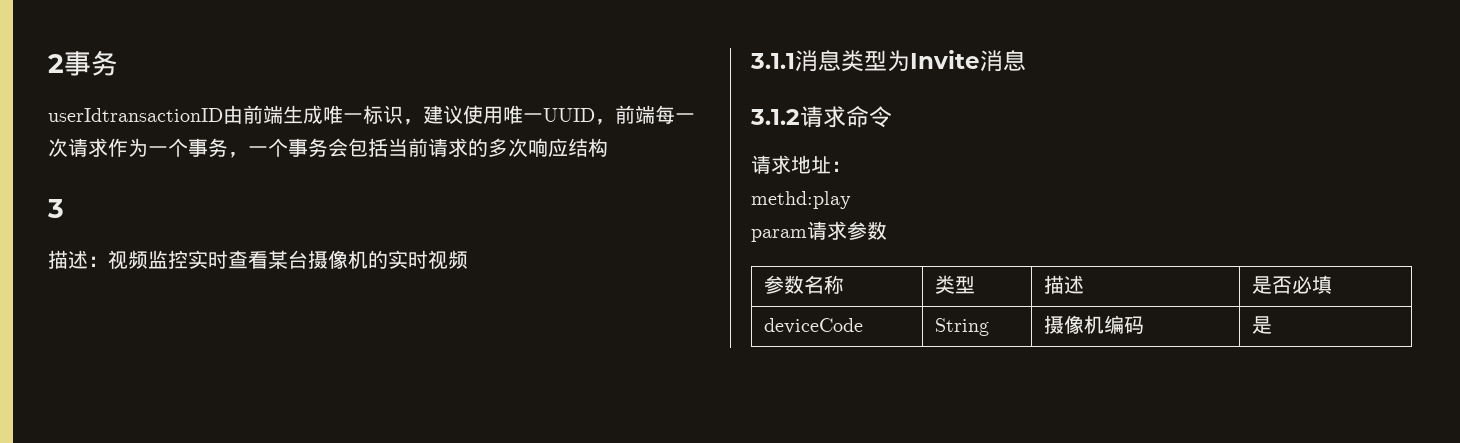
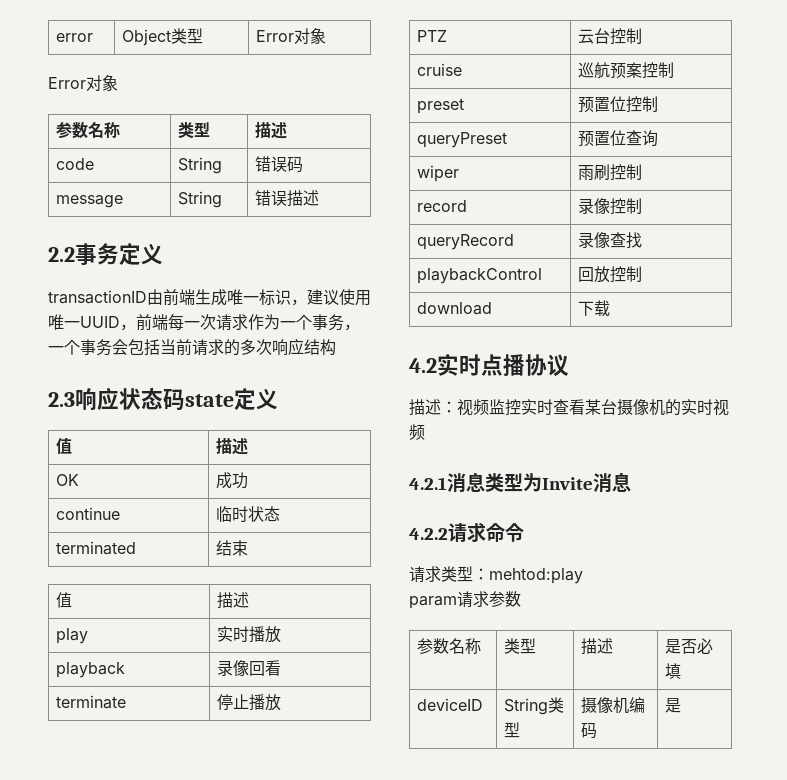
- 2事务
- userIdtransactionID由前端生成唯一标识，建议使用唯一UUID，前端每一次请求作为一个事务，一个事务会包括当前请求的多次响应结构
+ error | Object类型 | Error对象
+ Error对象
+ 参数名称 | 类型 | 描述
+ code | String | 错误码
+ message | String | 错误描述
+ 2.2事务定义
+ transactionID由前端生成唯一标识，建议使用唯一UUID，前端每一次请求作为一个事务，一个事务会包括当前请求的多次响应结构
- 3
+ 2.3响应状态码state定义
+ 值 | 描述
+ OK | 成功
+ continue | 临时状态
+ terminated | 结束
+ 值 | 描述
+ play | 实时播放
+ playback | 录像回看
+ terminate | 停止播放
+ PTZ | 云台控制
+ cruise | 巡航预案控制
+ preset | 预置位控制
+ queryPreset | 预置位查询
+ wiper | 雨刷控制
+ record | 录像控制
+ queryRecord | 录像查找
+ playbackControl | 回放控制
+ download | 下载
+ 4.2实时点播协议
- 3.1.1消息类型为Invite消息
+ 4.2.1消息类型为Invite消息
- 3.1.2请求命令
+ 4.2.2请求命令
- 请求地址：
- methd:play
+ 请求类型：mehtod:play
- deviceCode | String | 摄像机编码 | 是
+ deviceID | String类型 | 摄像机编码 | 是

